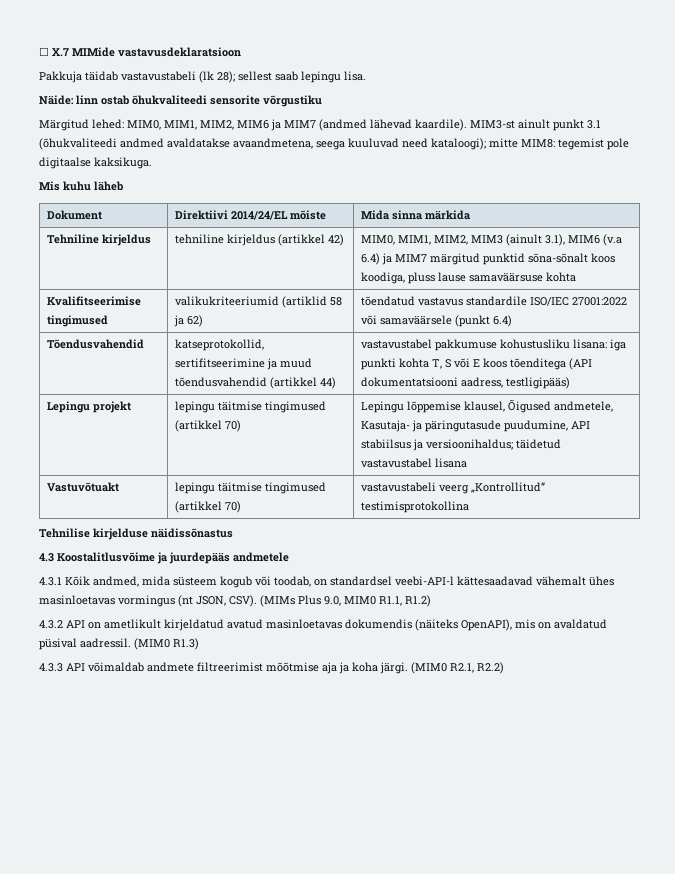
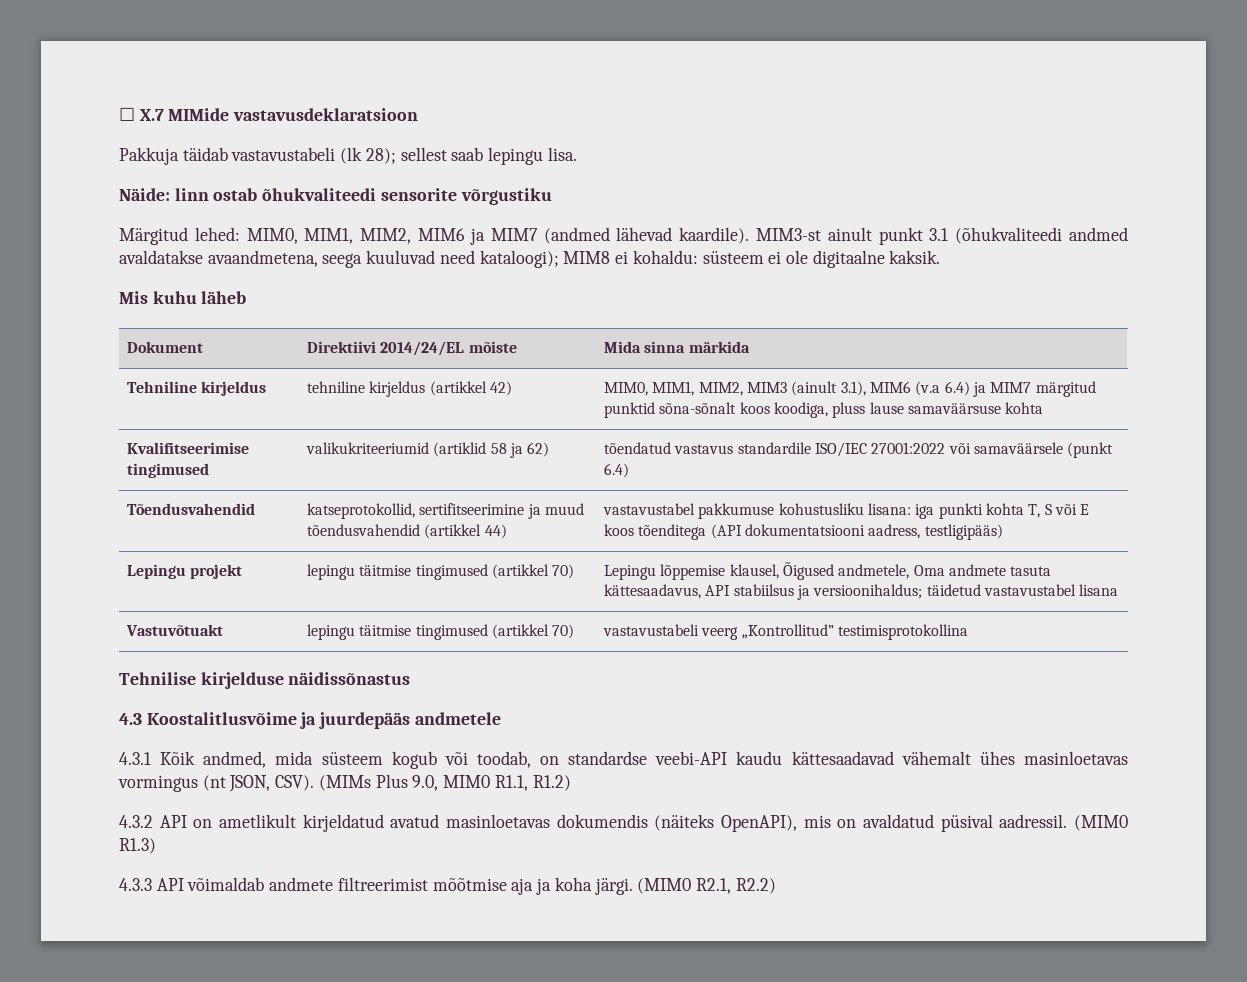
- MIM3-st ainult punkt 3.1 (õhukvaliteedi andmed avaldatakse avaandmetena, seega kuuluvad need kataloogi); mitte MIM8: tegemist pole digitaalse kaksikuga.
+ MIM3-st ainult punkt 3.1 (õhukvaliteedi andmed avaldatakse avaandmetena, seega kuuluvad need kataloogi); MIM8 ei kohaldu: süsteem ei ole digitaalne kaksik.
- Lepingu projekt | lepingu täitmise tingimused (artikkel 70) | Lepingu lõppemise klausel, Õigused andmetele, Kasutaja- ja päringutasude puudumine, API stabiilsus ja versioonihaldus; täidetud vastavustabel lisana
+ Lepingu projekt | lepingu täitmise tingimused (artikkel 70) | Lepingu lõppemise klausel, Õigused andmetele, Oma andmete tasuta kättesaadavus, API stabiilsus ja versioonihaldus; täidetud vastavustabel lisana
- 4.3.1 Kõik andmed, mida süsteem kogub või toodab, on standardsel veebi-API-l kättesaadavad vähemalt ühes masinloetavas vormingus (nt JSON, CSV).
+ 4.3.1 Kõik andmed, mida süsteem kogub või toodab, on standardse veebi-API kaudu kättesaadavad vähemalt ühes masinloetavas vormingus (nt JSON, CSV).

